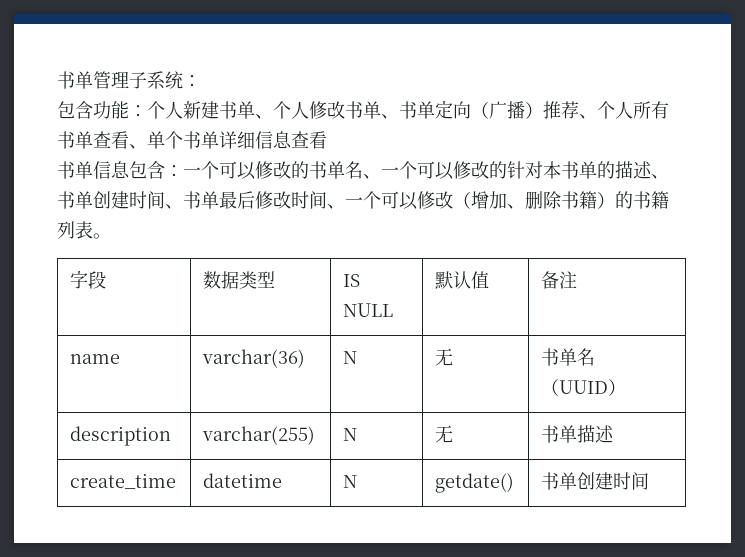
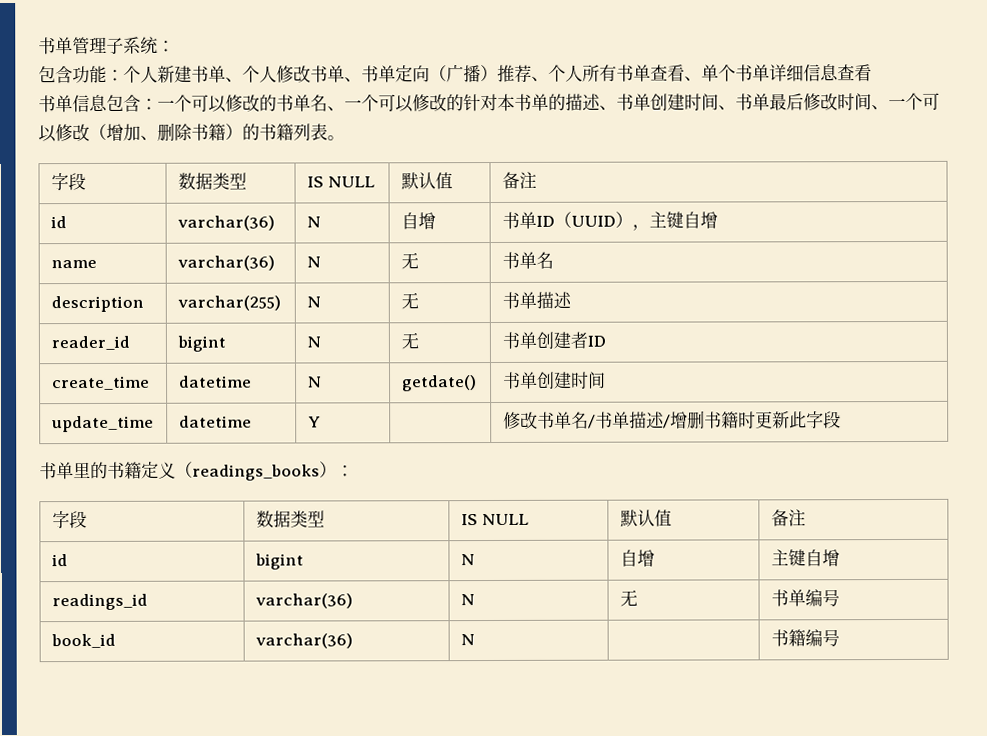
+ id | varchar(36) | N | 自增 | 书单ID（UUID），主键自增
- name | varchar(36) | N | 无 | 书单名（UUID）
+ name | varchar(36) | N | 无 | 书单名
+ reader_id | bigint | N | 无 | 书单创建者ID
+ update_time | datetime | Y | | 修改书单名/书单描述/增删书籍时更新此字段
+ 书单里的书籍定义（readings_books）：
+ 字段 | 数据类型 | IS NULL | 默认值 | 备注
+ id | bigint | N | 自增 | 主键自增
+ readings_id | varchar(36) | N | 无 | 书单编号
+ book_id | varchar(36) | N | | 书籍编号

